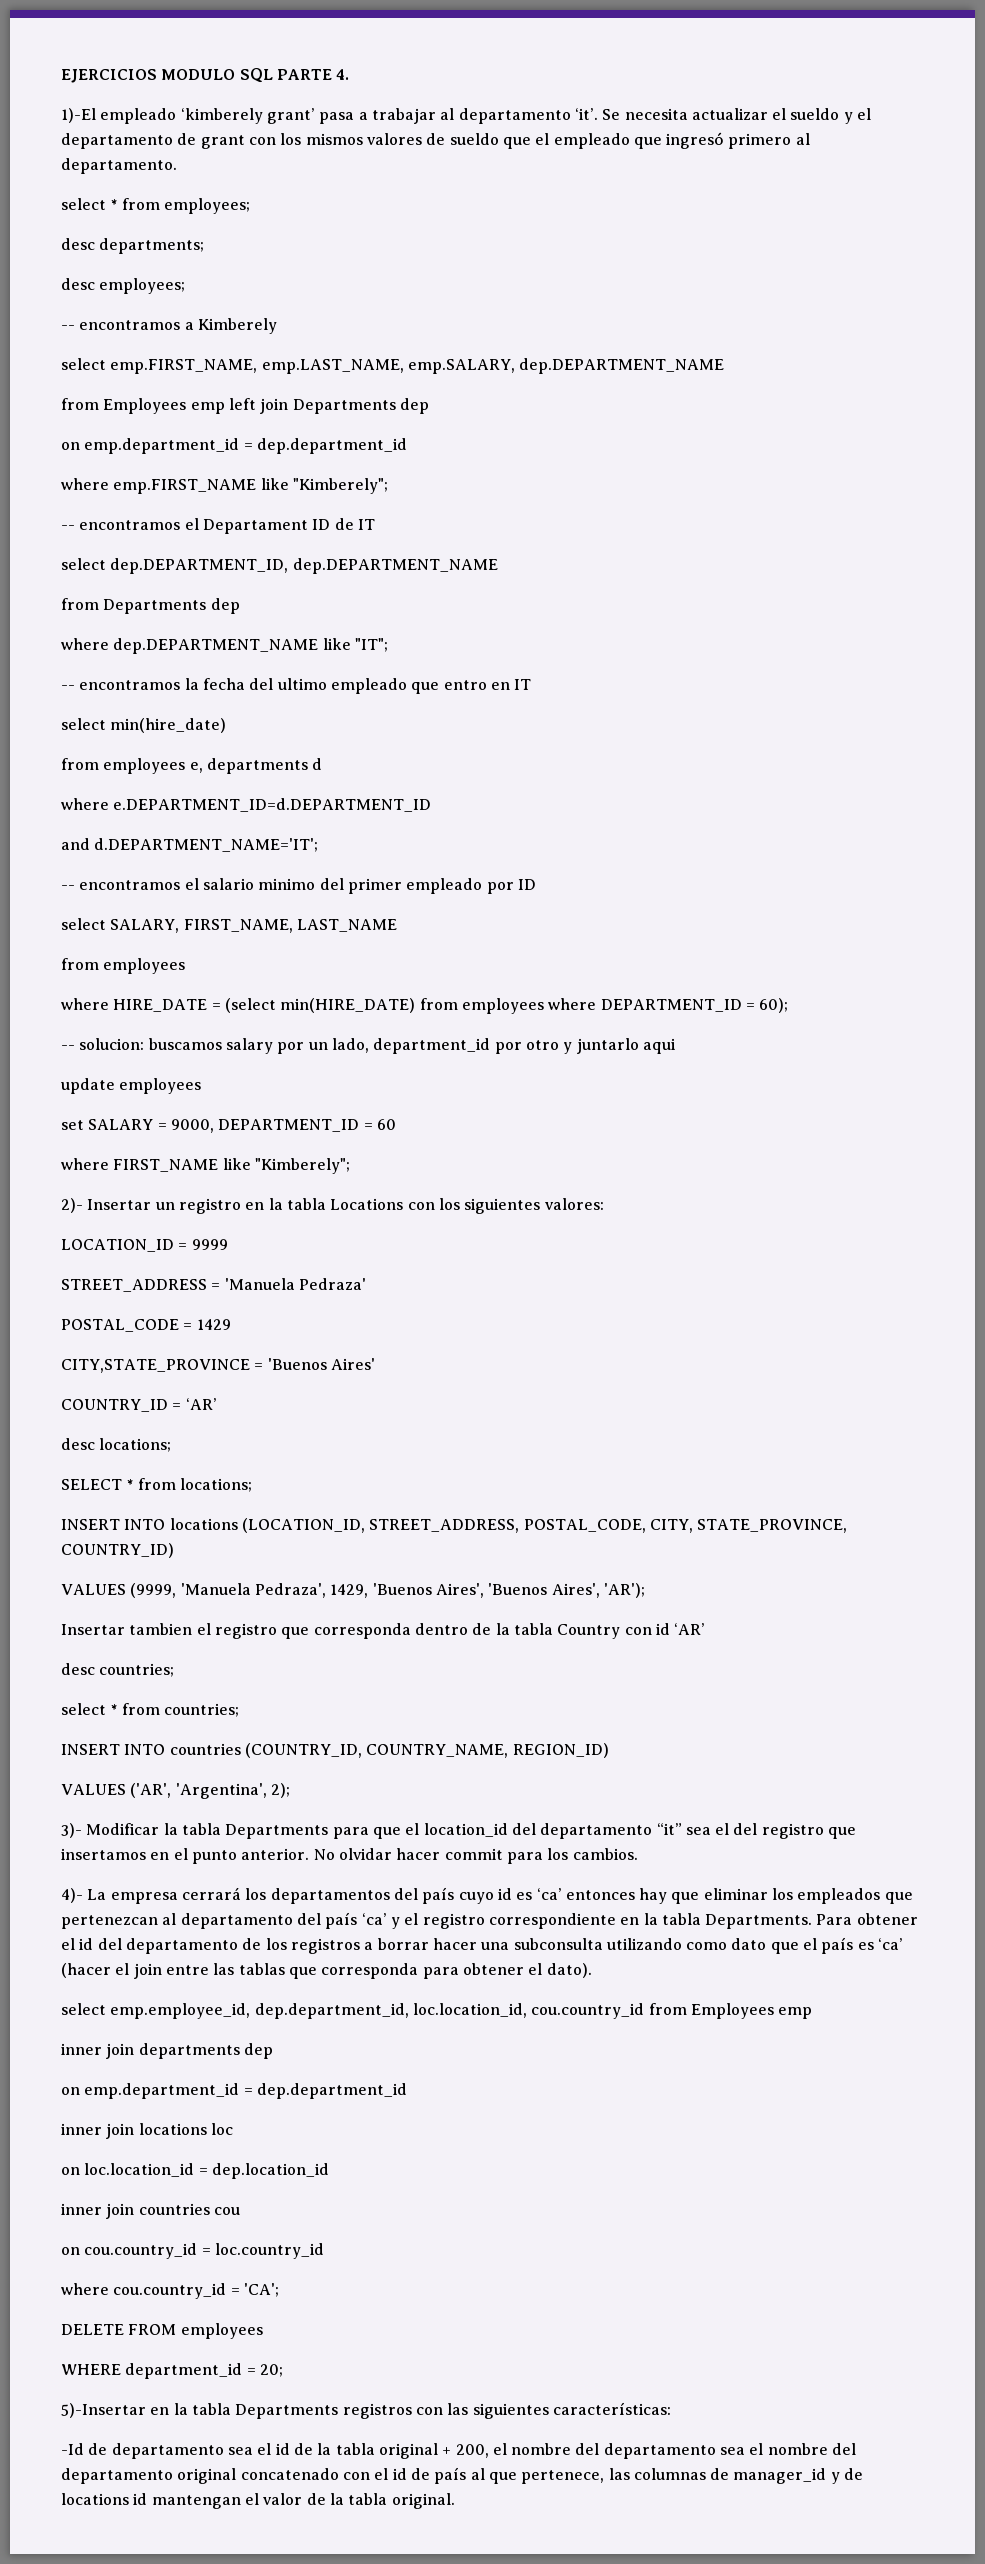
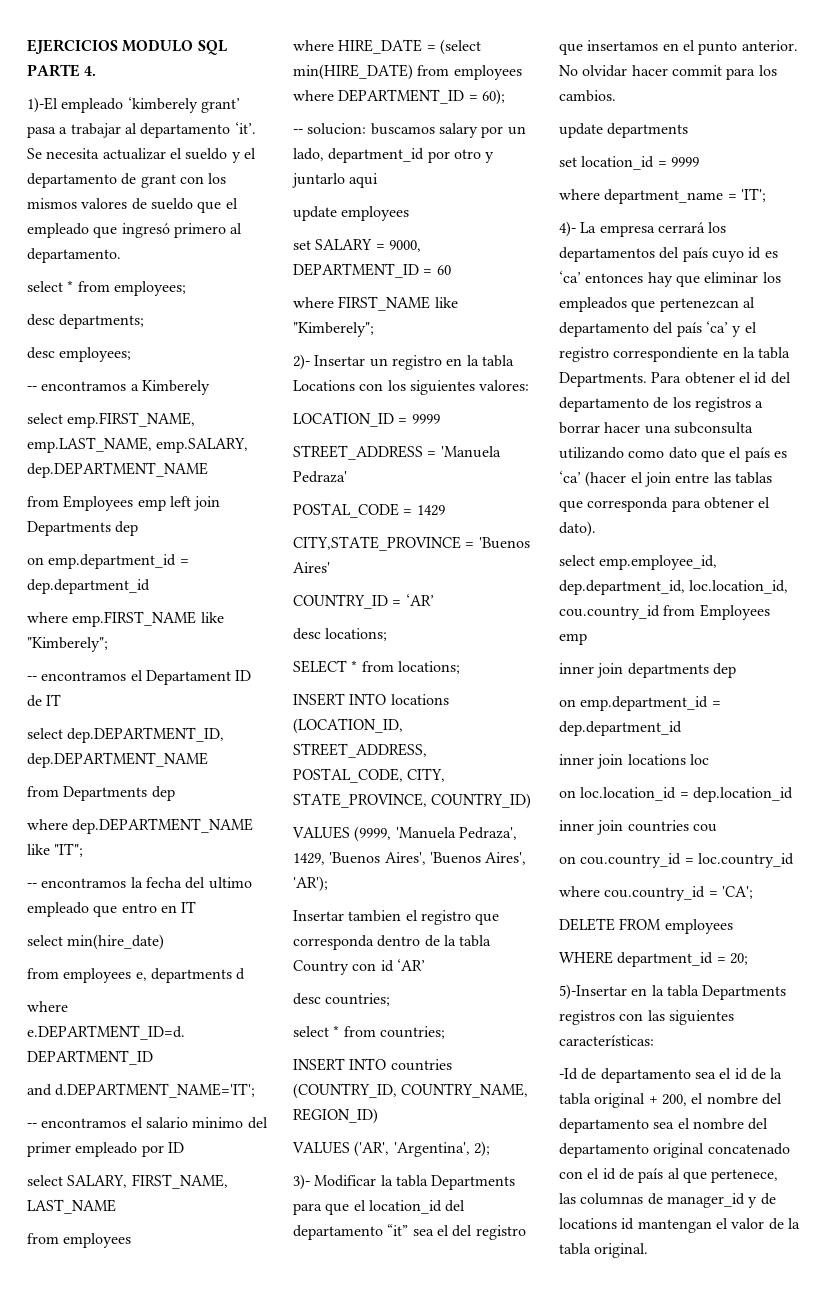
+ update departments
+ set location_id = 9999
+ where department_name = 'IT';

